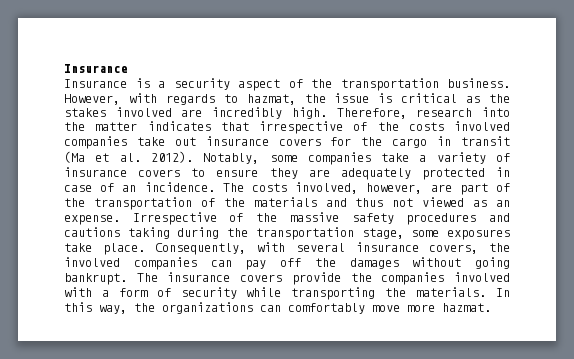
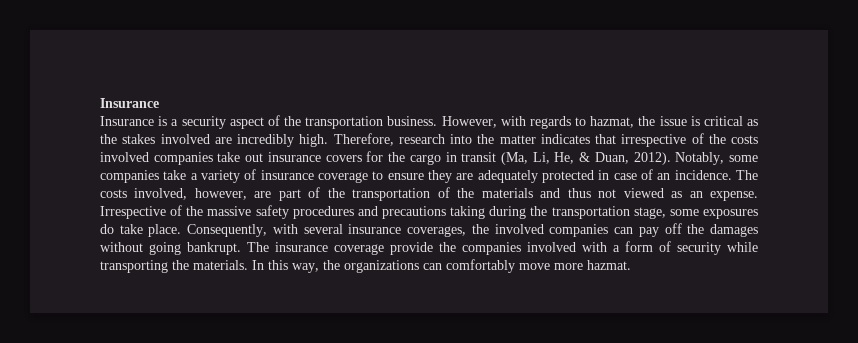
- Therefore, research into the matter indicates that irrespective of the costs involved companies take out insurance covers for the cargo in transit (Ma et al. 2012).
+ Therefore, research into the matter indicates that irrespective of the costs involved companies take out insurance covers for the cargo in transit (Ma, Li, He, & Duan, 2012).
- Notably, some companies take a variety of insurance covers to ensure they are adequately protected in case of an incidence.
+ Notably, some companies take a variety of insurance coverage to ensure they are adequately protected in case of an incidence.
- Irrespective of the massive safety procedures and cautions taking during the transportation stage, some exposures take place.
+ Irrespective of the massive safety procedures and precautions taking during the transportation stage, some exposures do take place.
- Consequently, with several insurance covers, the involved companies can pay off the damages without going bankrupt.
+ Consequently, with several insurance coverages, the involved companies can pay off the damages without going bankrupt.
- The insurance covers provide the companies involved with a form of security while transporting the materials.
+ The insurance coverage provide the companies involved with a form of security while transporting the materials.

